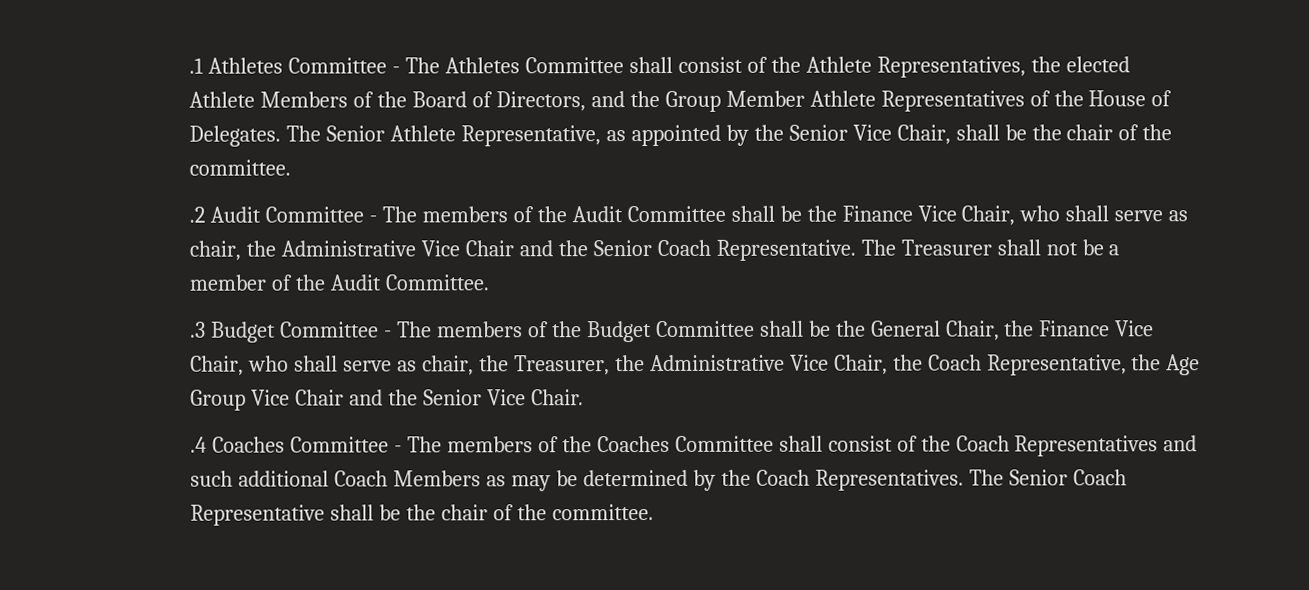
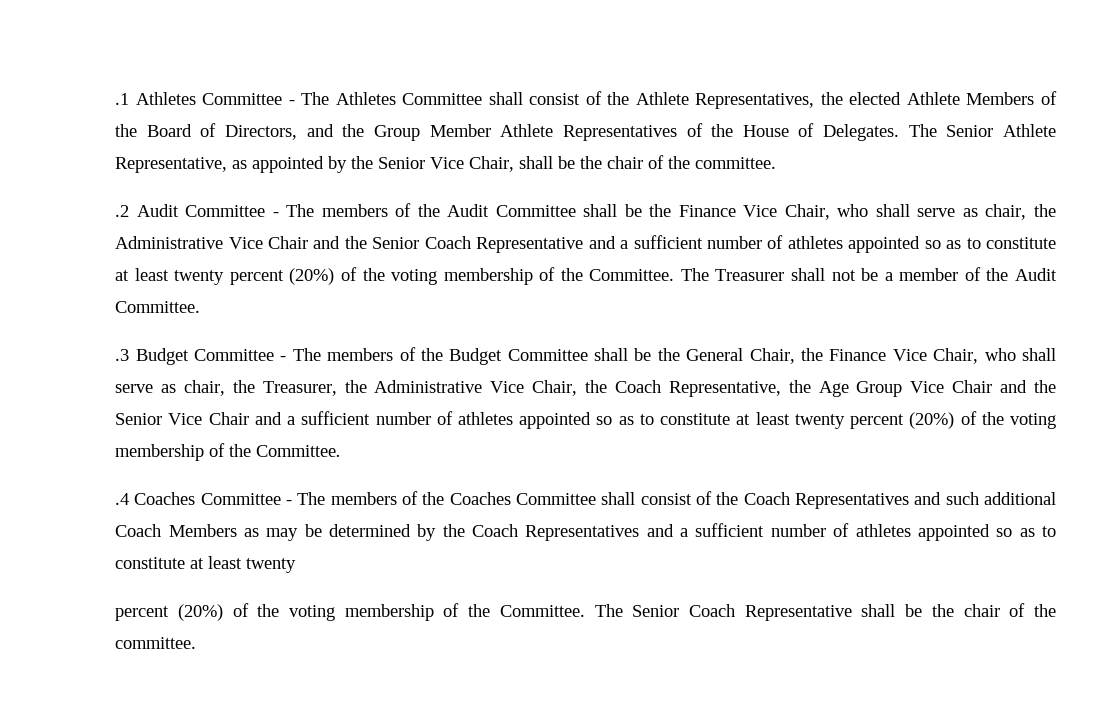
- .2 Audit Committee - The members of the Audit Committee shall be the Finance Vice Chair, who shall serve as chair, the Administrative Vice Chair and the Senior Coach Representative.
+ .2 Audit Committee - The members of the Audit Committee shall be the Finance Vice Chair, who shall serve as chair, the Administrative Vice Chair and the Senior Coach Representative and a sufficient number of athletes appointed so as to constitute at least twenty percent (20%) of the voting membership of the Committee.
- .3 Budget Committee - The members of the Budget Committee shall be the General Chair, the Finance Vice Chair, who shall serve as chair, the Treasurer, the Administrative Vice Chair, the Coach Representative, the Age Group Vice Chair and the Senior Vice Chair.
+ .3 Budget Committee - The members of the Budget Committee shall be the General Chair, the Finance Vice Chair, who shall serve as chair, the Treasurer, the Administrative Vice Chair, the Coach Representative, the Age Group Vice Chair and the Senior Vice Chair and a sufficient number of athletes appointed so as to constitute at least twenty percent (20%) of the voting membership of the Committee.
- .4 Coaches Committee - The members of the Coaches Committee shall consist of the Coach Representatives and such additional Coach Members as may be determined by the Coach Representatives.
+ .4 Coaches Committee - The members of the Coaches Committee shall consist of the Coach Representatives and such additional Coach Members as may be determined by the Coach Representatives and a sufficient number of athletes appointed so as to constitute at least twenty
+ percent (20%) of the voting membership of the Committee.

